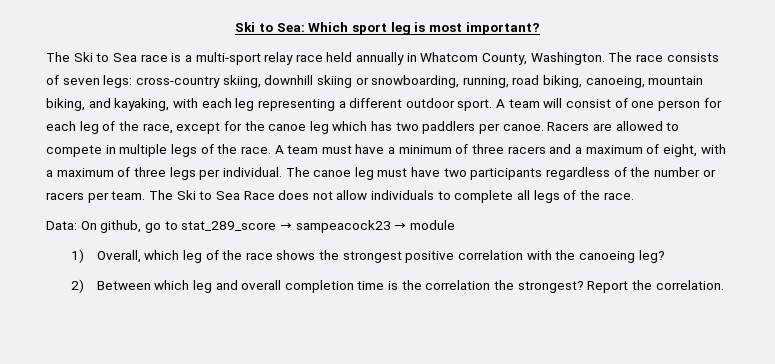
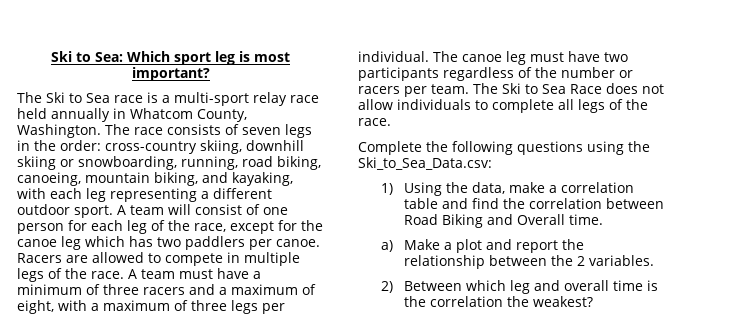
- The race consists of seven legs: cross-country skiing, downhill skiing or snowboarding, running, road biking, canoeing, mountain biking, and kayaking, with each leg representing a different outdoor sport.
+ The race consists of seven legs in the order: cross-country skiing, downhill skiing or snowboarding, running, road biking, canoeing, mountain biking, and kayaking, with each leg representing a different outdoor sport.
- Data: On github, go to stat_289_score → sampeacock23 → module
- 1) Overall, which leg of the race shows the strongest positive correlation with the canoeing leg?
+ Complete the following questions using the Ski_to_Sea_Data.csv:
+ 1) Using the data, make a correlation table and find the correlation between Road Biking and Overall time.
+ a) Make a plot and report the relationship between the 2 variables.
- 2) Between which leg and overall completion time is the correlation the strongest? Report the correlation.
+ 2) Between which leg and overall time is the correlation the weakest?

